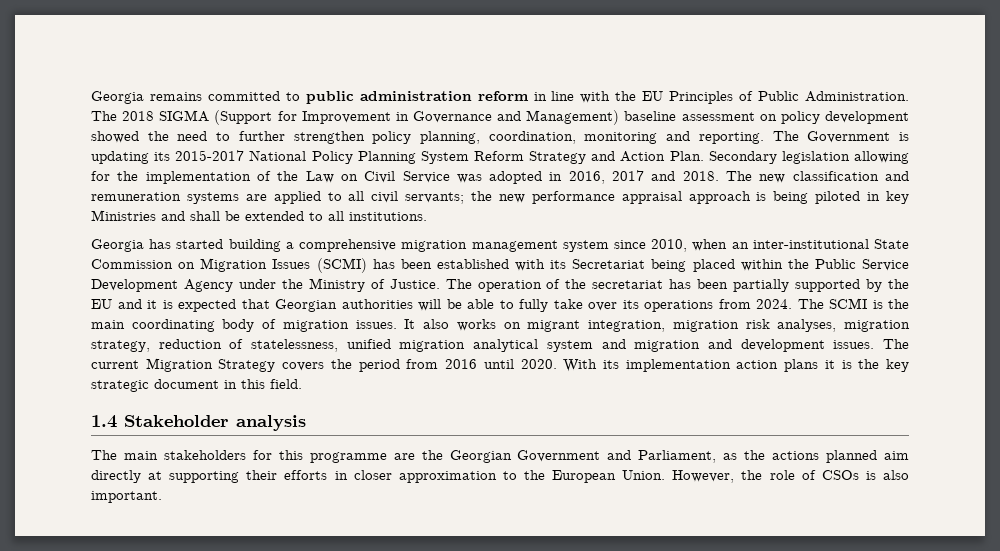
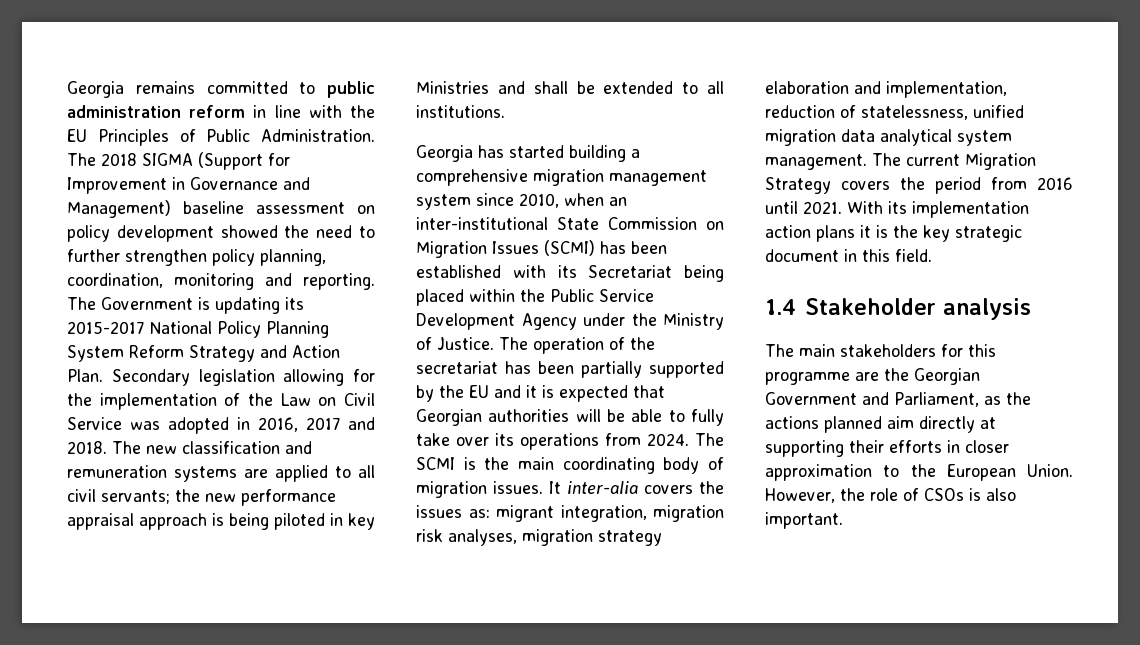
- It also works on migrant integration, migration risk analyses, migration strategy, reduction of statelessness, unified migration analytical system and migration and development issues.
+ It inter-alia covers the issues as: migrant integration, migration risk analyses, migration strategy elaboration and implementation, reduction of statelessness, unified migration data analytical system management.
- The current Migration Strategy covers the period from 2016 until 2020.
+ The current Migration Strategy covers the period from 2016 until 2021.

